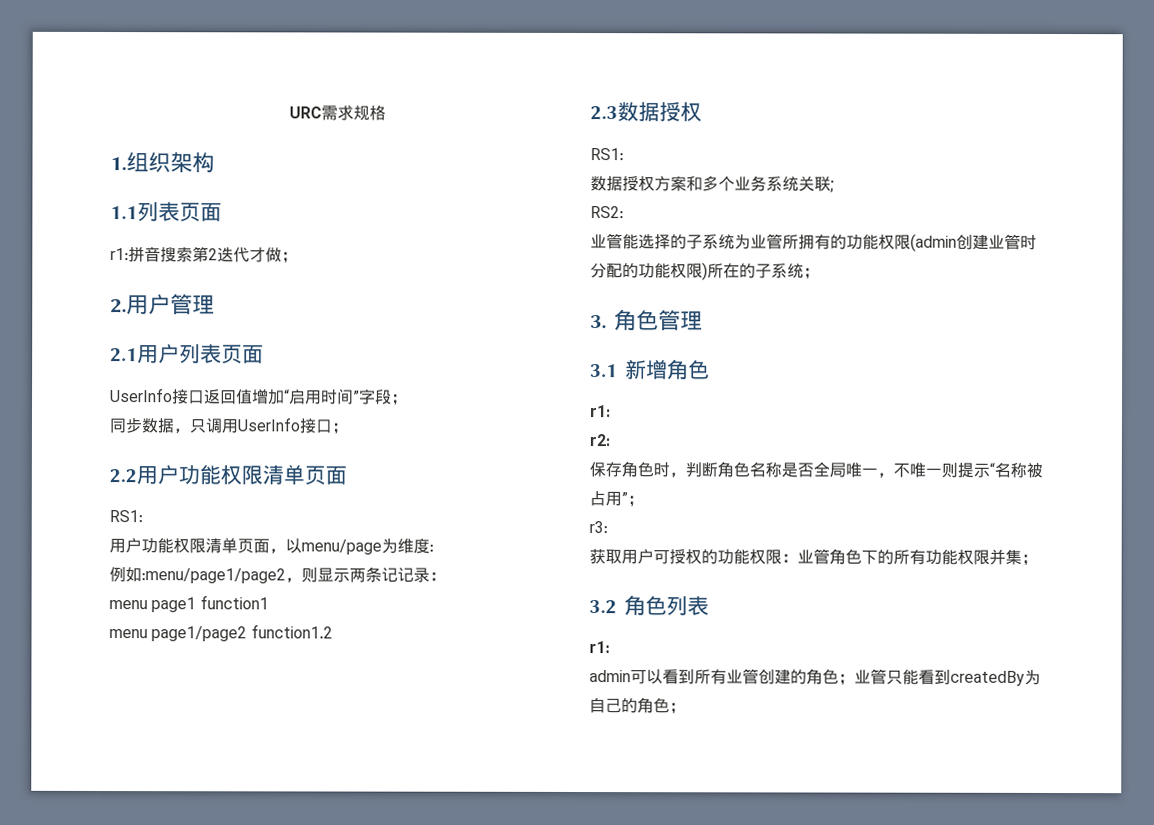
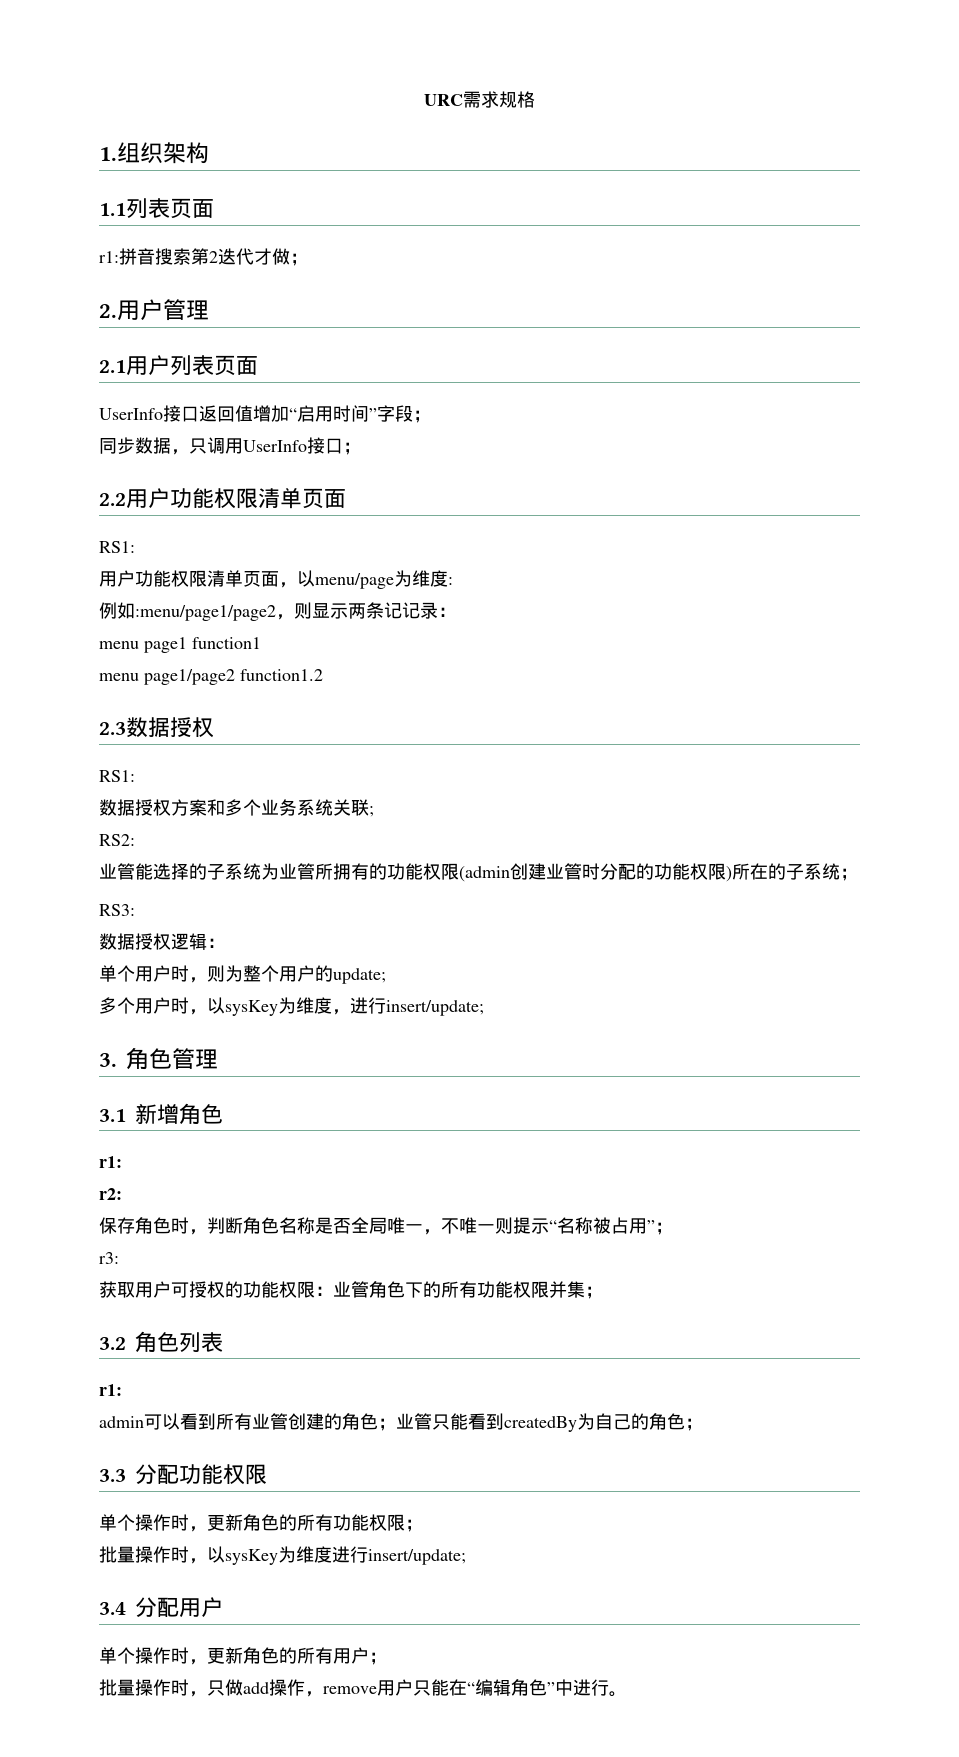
+ RS3:
+ 数据授权逻辑：
+ 单个用户时，则为整个用户的update;
+ 多个用户时，以sysKey为维度，进行insert/update;
+ 3.3分配功能权限
+ 单个操作时，更新角色的所有功能权限；
+ 批量操作时，以sysKey为维度进行insert/update;
+ 3.4分配用户
+ 单个操作时，更新角色的所有用户；
+ 批量操作时，只做add操作，remove用户只能在“编辑角色”中进行。

